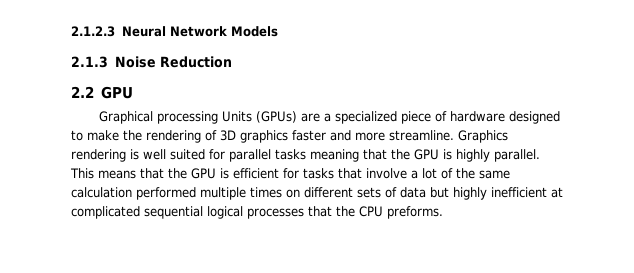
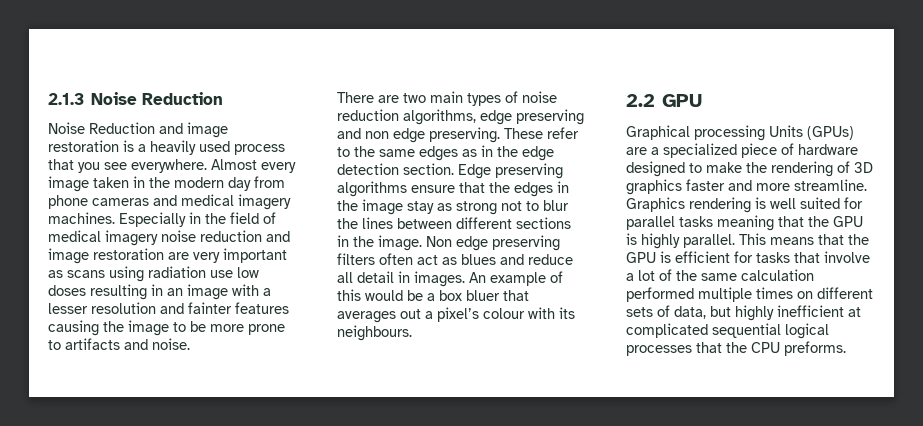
- 2.1.2.3 Neural Network Models
+ Noise Reduction and image restoration is a heavily used process that you see everywhere. Almost every image taken in the modern day from phone cameras and medical imagery machines. Especially in the field of medical imagery noise reduction and image restoration are very important as scans using radiation use low doses resulting in an image with a lesser resolution and fainter features causing the image to be more prone to artifacts and noise.
+ There are two main types of noise reduction algorithms, edge preserving and non edge preserving. These refer to the same edges as in the edge detection section. Edge preserving algorithms ensure that the edges in the image stay as strong not to blur the lines between different sections in the image. Non edge preserving filters often act as blues and reduce all detail in images. An example of this would be a box bluer that averages out a pixel’s colour with its neighbours.
- This means that the GPU is efficient for tasks that involve a lot of the same calculation performed multiple times on different sets of data but highly inefficient at complicated sequential logical processes that the CPU preforms.
+ This means that the GPU is efficient for tasks that involve a lot of the same calculation performed multiple times on different sets of data, but highly inefficient at complicated sequential logical processes that the CPU preforms.

